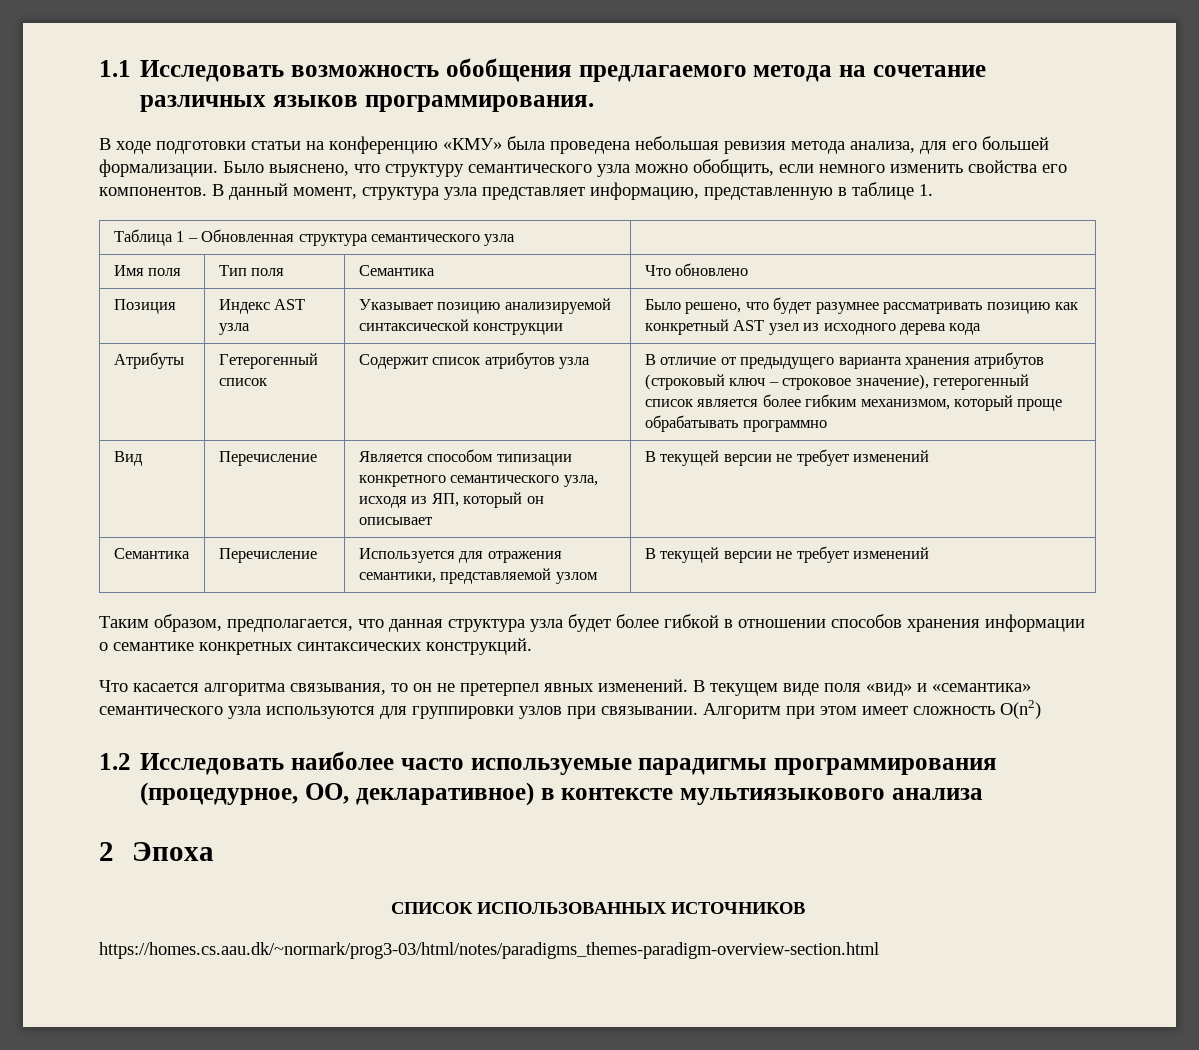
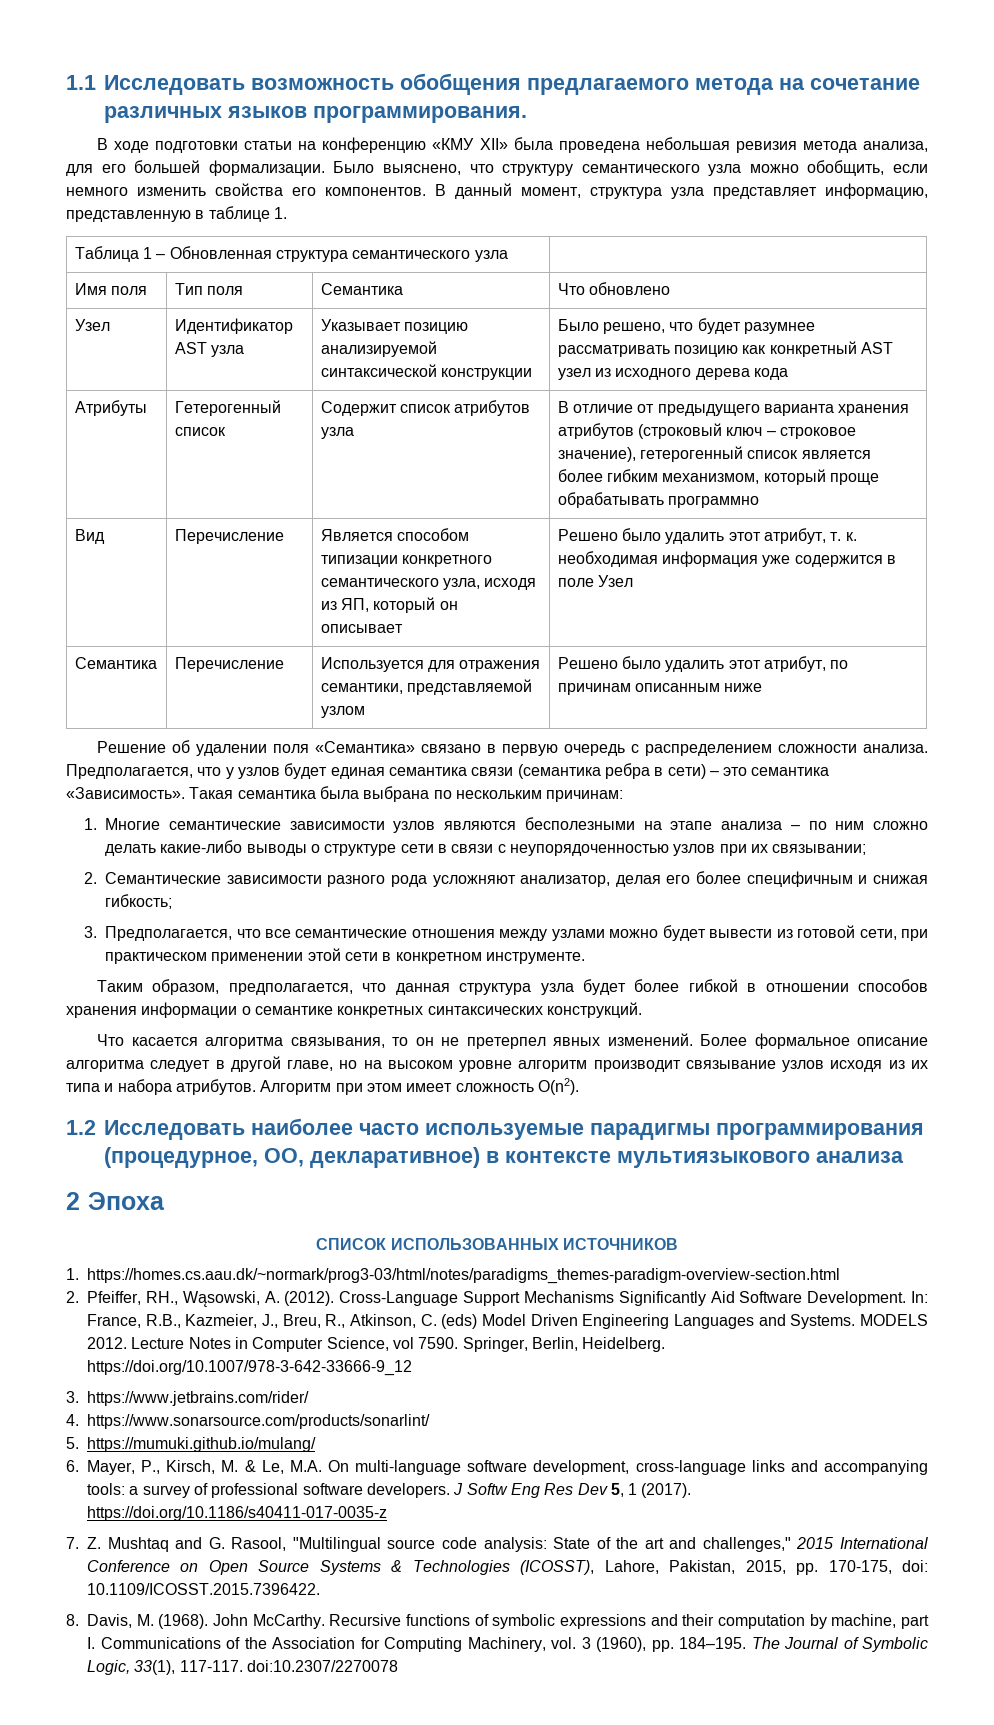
- В ходе подготовки статьи на конференцию «КМУ» была проведена небольшая ревизия метода анализа, для его большей формализации.
+ В ходе подготовки статьи на конференцию «КМУ XII» была проведена небольшая ревизия метода анализа, для его большей формализации.
- Позиция | Индекс AST узла | Указывает позицию анализируемой синтаксической конструкции | Было решено, что будет разумнее рассматривать позицию как конкретный AST узел из исходного дерева кода
+ Узел | Идентификатор AST узла | Указывает позицию анализируемой синтаксической конструкции | Было решено, что будет разумнее рассматривать позицию как конкретный AST узел из исходного дерева кода
- Вид | Перечисление | Является способом типизации конкретного семантического узла, исходя из ЯП, который он описывает | В текущей версии не требует изменений
+ Вид | Перечисление | Является способом типизации конкретного семантического узла, исходя из ЯП, который он описывает | Решено было удалить этот атрибут, т. к. необходимая информация уже содержится в поле Узел
- Семантика | Перечисление | Используется для отражения семантики, представляемой узлом | В текущей версии не требует изменений
+ Семантика | Перечисление | Используется для отражения семантики, представляемой узлом | Решено было удалить этот атрибут, по причинам описанным ниже
+ Решение об удалении поля «Семантика» связано в первую очередь с распределением сложности анализа. Предполагается, что у узлов будет единая семантика связи (семантика ребра в сети) – это семантика «Зависимость». Такая семантика была выбрана по нескольким причинам:
+ 1. Многие семантические зависимости узлов являются бесполезными на этапе анализа – по ним сложно делать какие-либо выводы о структуре сети в связи с неупорядоченностью узлов при их связывании;
+ 2. Семантические зависимости разного рода усложняют анализатор, делая его более специфичным и снижая гибкость;
+ 3. Предполагается, что все семантические отношения между узлами можно будет вывести из готовой сети, при практическом применении этой сети в конкретном инструменте.
- В текущем виде поля «вид» и «семантика» семантического узла используются для группировки узлов при связывании.
+ Более формальное описание алгоритма следует в другой главе, но на высоком уровне алгоритм производит связывание узлов исходя из их типа и набора атрибутов.
- Алгоритм при этом имеет сложность O(n2)
+ Алгоритм при этом имеет сложность O(n2).
- https://homes.cs.aau.dk/~normark/prog3-03/html/notes/paradigms_themes-paradigm-overview-section.html
+ 1. https://homes.cs.aau.dk/~normark/prog3-03/html/notes/paradigms_themes-paradigm-overview-section.html
+ 2. Pfeiffer, RH., Wąsowski, A. (2012). Cross-Language Support Mechanisms Significantly Aid Software Development. In: France, R.B., Kazmeier, J., Breu, R., Atkinson, C. (eds) Model Driven Engineering Languages and Systems. MODELS 2012. Lecture Notes in Computer Science, vol 7590. Springer, Berlin, Heidelberg. https://doi.org/10.1007/978-3-642-33666-9_12
+ 3. https://www.jetbrains.com/rider/
+ 4. https://www.sonarsource.com/products/sonarlint/
+ 5. https://mumuki.github.io/mulang/
+ 6. Mayer, P., Kirsch, M. & Le, M.A. On multi-language software development, cross-language links and accompanying tools: a survey of professional software developers. J Softw Eng Res Dev 5, 1 (2017). https://doi.org/10.1186/s40411-017-0035-z
+ 7. Z. Mushtaq and G. Rasool, "Multilingual source code analysis: State of the art and challenges," 2015 International Conference on Open Source Systems & Technologies (ICOSST), Lahore, Pakistan, 2015, pp. 170-175, doi: 10.1109/ICOSST.2015.7396422.
+ 8. Davis, M. (1968). John McCarthy. Recursive functions of symbolic expressions and their computation by machine, part I. Communications of the Association for Computing Machinery, vol. 3 (1960), pp. 184–195. The Journal of Symbolic Logic, 33(1), 117-117. doi:10.2307/2270078

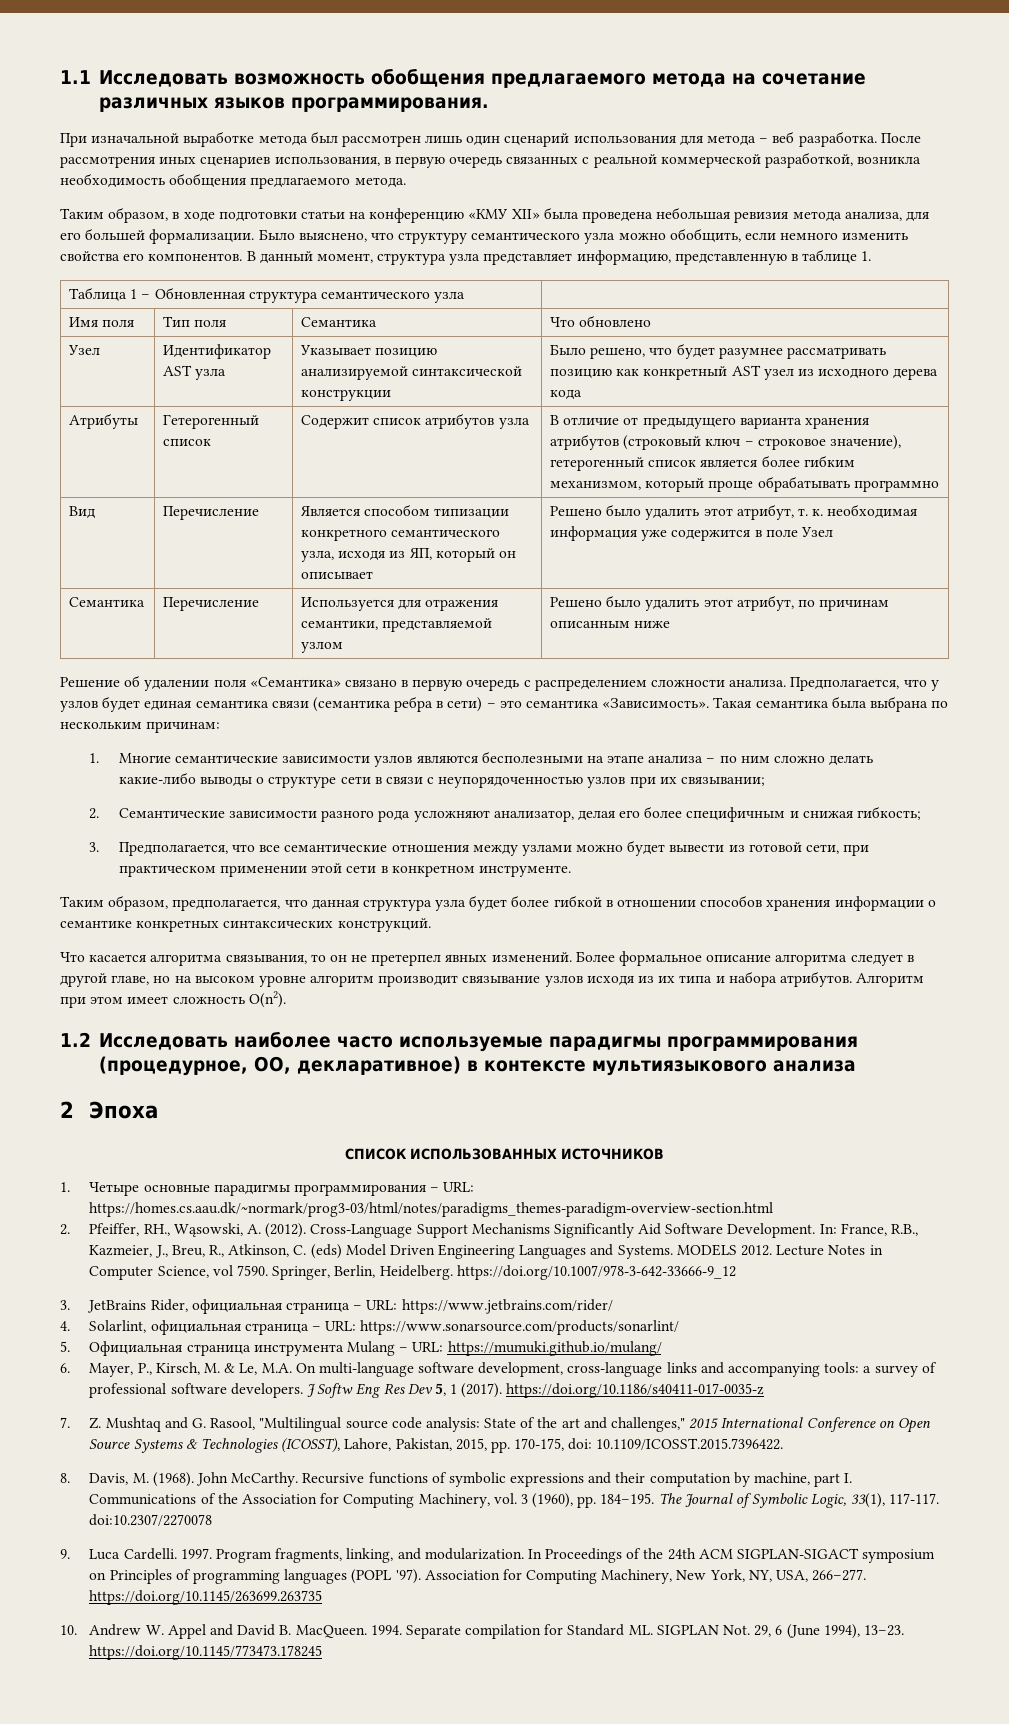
- В ходе подготовки статьи на конференцию «КМУ XII» была проведена небольшая ревизия метода анализа, для его большей формализации.
+ При изначальной выработке метода был рассмотрен лишь один сценарий использования для метода – веб разработка. После рассмотрения иных сценариев использования, в первую очередь связанных с реальной коммерческой разработкой, возникла необходимость обобщения предлагаемого метода.
+ Таким образом, в ходе подготовки статьи на конференцию «КМУ XII» была проведена небольшая ревизия метода анализа, для его большей формализации.
- 1. https://homes.cs.aau.dk/~normark/prog3-03/html/notes/paradigms_themes-paradigm-overview-section.html
+ 1. Четыре основные парадигмы программирования – URL: https://homes.cs.aau.dk/~normark/prog3-03/html/notes/paradigms_themes-paradigm-overview-section.html
- 3. https://www.jetbrains.com/rider/
- 4. https://www.sonarsource.com/products/sonarlint/
- 5. https://mumuki.github.io/mulang/
+ 3. JetBrains Rider, официальная страница – URL: https://www.jetbrains.com/rider/
+ 4. Solarlint, официальная страница – URL: https://www.sonarsource.com/products/sonarlint/
+ 5. Официальная страница инструмента Mulang – URL: https://mumuki.github.io/mulang/
+ 9. Luca Cardelli. 1997. Program fragments, linking, and modularization. In Proceedings of the 24th ACM SIGPLAN-SIGACT symposium on Principles of programming languages (POPL '97). Association for Computing Machinery, New York, NY, USA, 266–277. https://doi.org/10.1145/263699.263735
+ 10. Andrew W. Appel and David B. MacQueen. 1994. Separate compilation for Standard ML. SIGPLAN Not. 29, 6 (June 1994), 13–23. https://doi.org/10.1145/773473.178245

